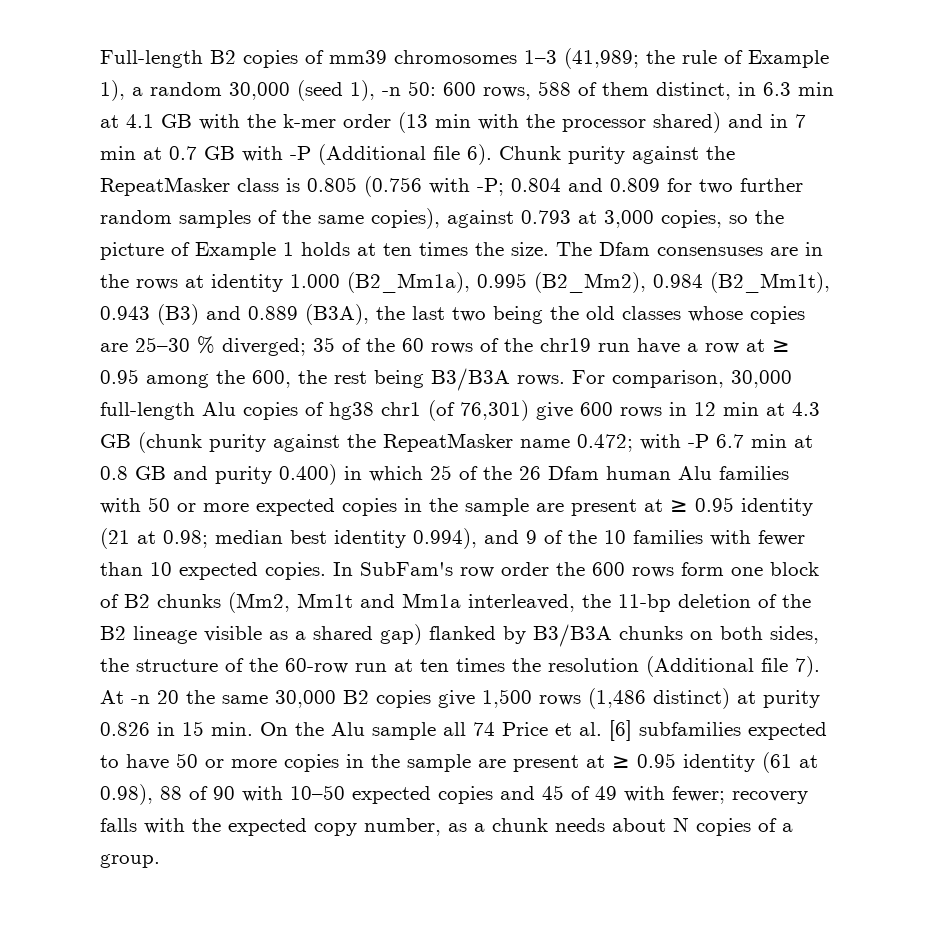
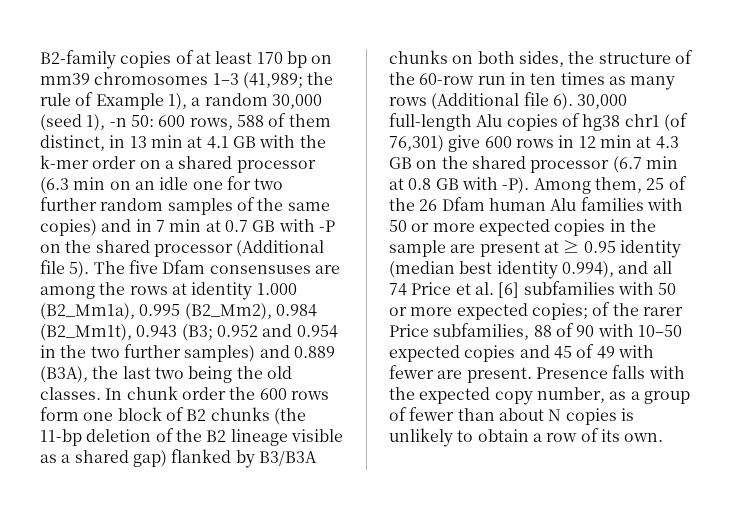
- Full-length B2 copies of mm39 chromosomes 1–3 (41,989;
+ B2-family copies of at least 170 bp on mm39 chromosomes 1–3 (41,989;
- 600 rows, 588 of them distinct, in 6.3 min at 4.1 GB with the k-mer order (13 min with the processor shared) and in 7 min at 0.7 GB with -P (Additional file 6). Chunk purity against the RepeatMasker class is 0.805 (0.756 with -P; 0.804 and 0.809 for two further random samples of the same copies), against 0.793 at 3,000 copies, so the picture of Example 1 holds at ten times the size. The Dfam consensuses are in the rows at identity 1.000 (B2_Mm1a), 0.995 (B2_Mm2), 0.984 (B2_Mm1t), 0.943 (B3) and 0.889 (B3A), the last two being the old classes whose copies are 25–30 % diverged; 35 of the 60 rows of the chr19 run have a row at ≥ 0.95 among the 600, the rest being B3/B3A rows. For comparison, 30,000 full-length Alu copies of hg38 chr1 (of 76,301) give 600 rows in 12 min at 4.3 GB (chunk purity against the RepeatMasker name 0.472; with -P 6.7 min at 0.8 GB and purity 0.400) in which 25 of the 26 Dfam human Alu families with 50 or more expected copies in the sample are present at ≥ 0.95 identity (21 at 0.98; median best identity 0.994), and 9 of the 10 families with fewer than 10 expected copies. In SubFam's row order the 600 rows form one block of B2 chunks (Mm2, Mm1t and Mm1a interleaved, the 11-bp deletion of the B2 lineage visible as a shared gap) flanked by B3/B3A chunks on both sides, the structure of the 60-row run at ten times the resolution (Additional file 7). At -n 20 the same 30,000 B2 copies give 1,500 rows (1,486 distinct) at purity 0.826 in 15 min. On the Alu sample all 74 Price et al. [6] subfamilies expected to have 50 or more copies in the sample are present at ≥ 0.95 identity (61 at 0.98), 88 of 90 with 10–50 expected copies and 45 of 49 with fewer; recovery falls with the expected copy number, as a chunk needs about N copies of a group.
+ 600 rows, 588 of them distinct, in 13 min at 4.1 GB with the k-mer order on a shared processor (6.3 min on an idle one for two further random samples of the same copies) and in 7 min at 0.7 GB with -P on the shared processor (Additional file 5). The five Dfam consensuses are among the rows at identity 1.000 (B2_Mm1a), 0.995 (B2_Mm2), 0.984 (B2_Mm1t), 0.943 (B3; 0.952 and 0.954 in the two further samples) and 0.889 (B3A), the last two being the old classes. In chunk order the 600 rows form one block of B2 chunks (the 11-bp deletion of the B2 lineage visible as a shared gap) flanked by B3/B3A chunks on both sides, the structure of the 60-row run in ten times as many rows (Additional file 6). 30,000 full-length Alu copies of hg38 chr1 (of 76,301) give 600 rows in 12 min at 4.3 GB on the shared processor (6.7 min at 0.8 GB with -P). Among them, 25 of the 26 Dfam human Alu families with 50 or more expected copies in the sample are present at ≥ 0.95 identity (median best identity 0.994), and all 74 Price et al. [6] subfamilies with 50 or more expected copies; of the rarer Price subfamilies, 88 of 90 with 10–50 expected copies and 45 of 49 with fewer are present. Presence falls with the expected copy number, as a group of fewer than about N copies is unlikely to obtain a row of its own.

